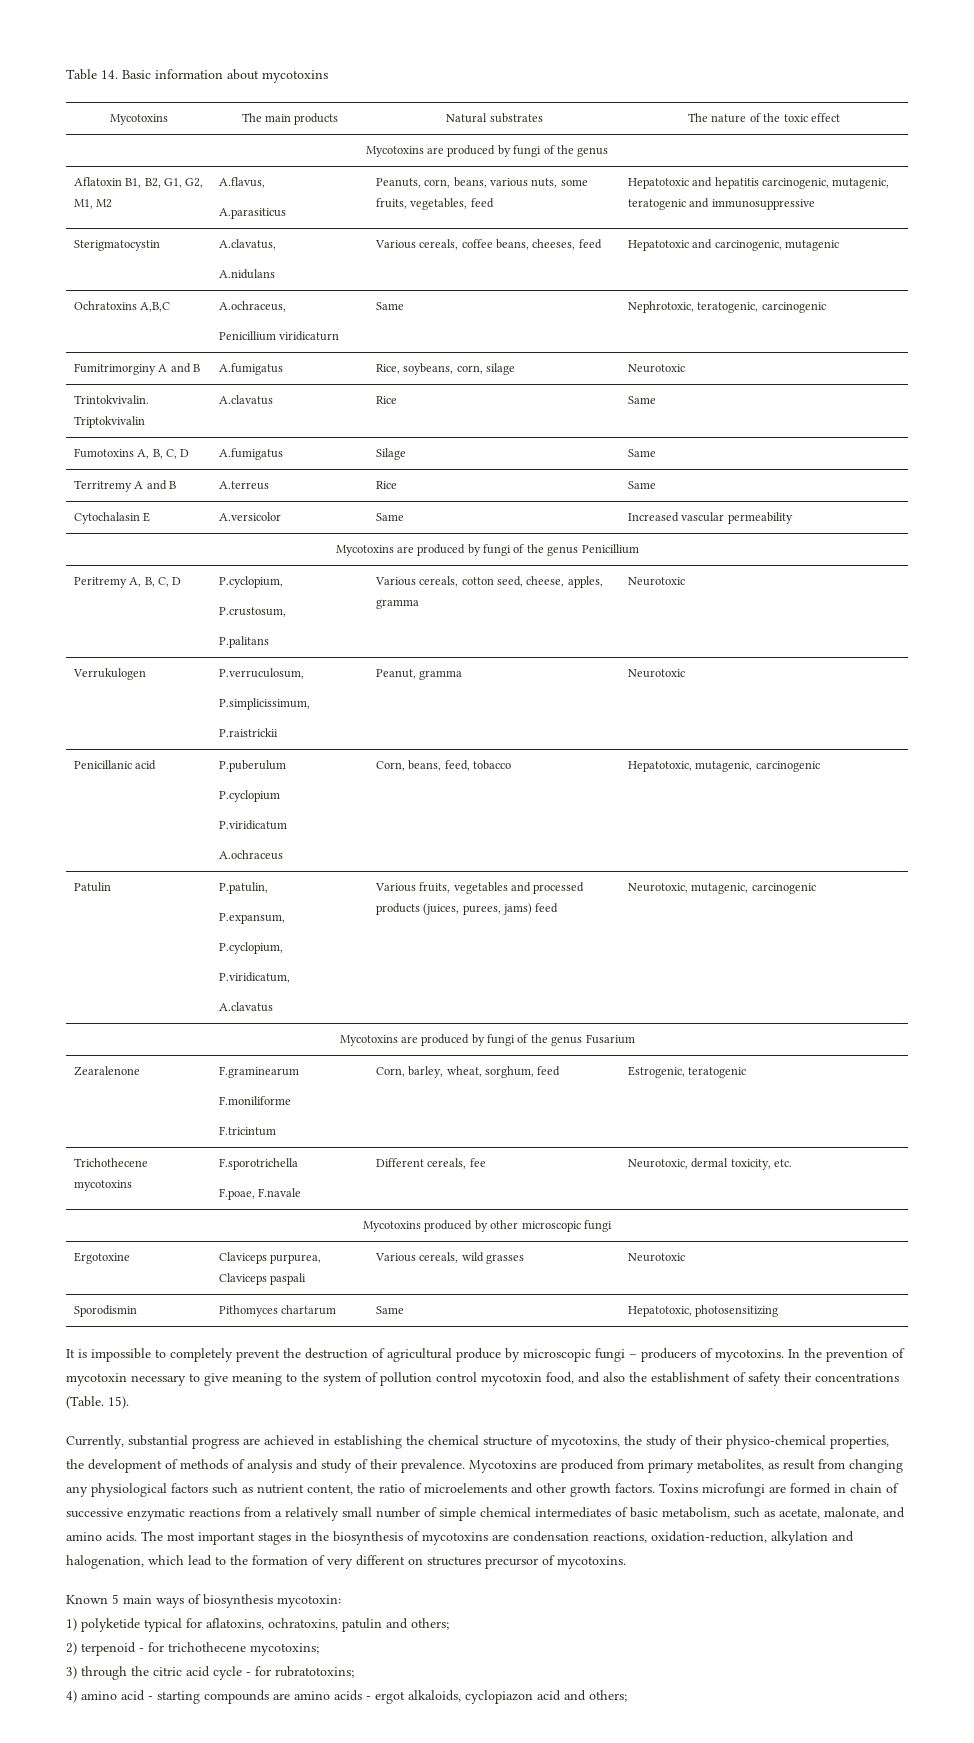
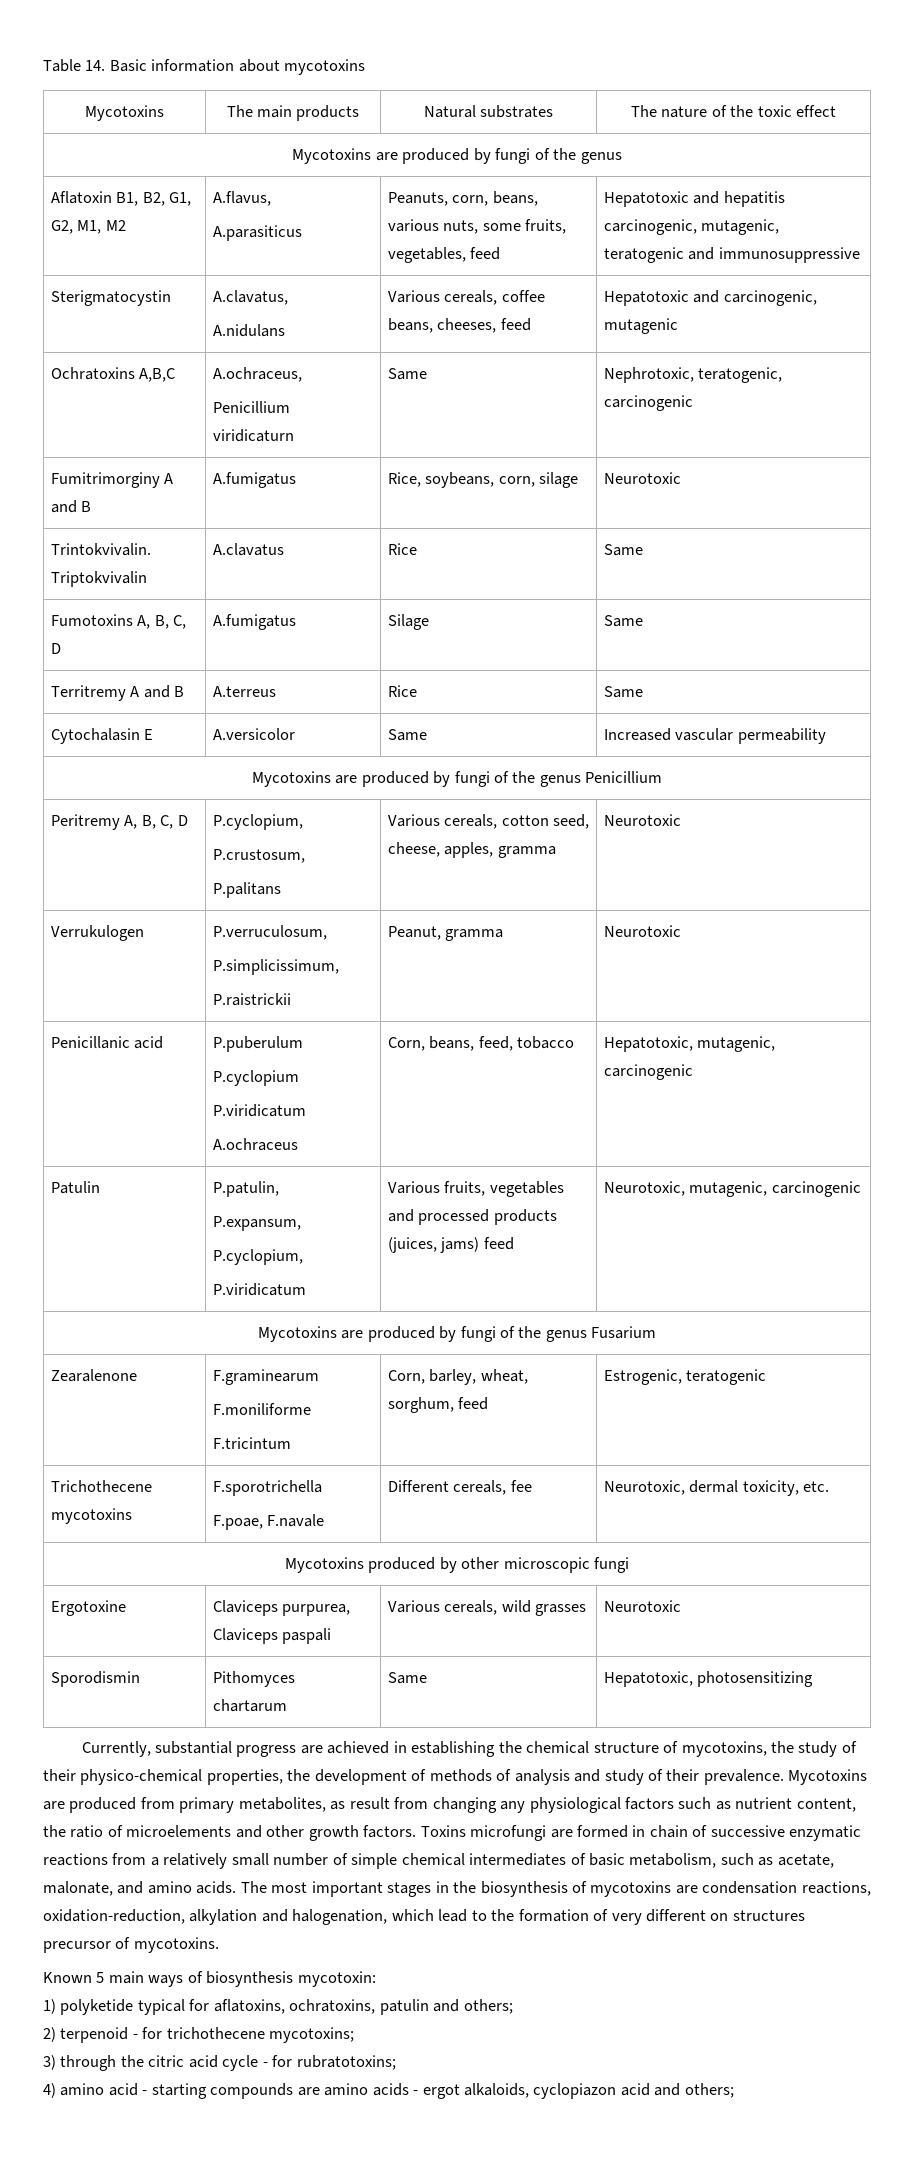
  Patulin | P.patulin,
  P.expansum,
  P.cyclopium,
- P.viridicatum,
- A.clavatus | Various fruits, vegetables and processed products (juices, purees, jams) feed | Neurotoxic, mutagenic, carcinogenic
+ P.viridicatum | Various fruits, vegetables and processed products (juices, jams) feed | Neurotoxic, mutagenic, carcinogenic
- It is impossible to completely prevent the destruction of agricultural produce by microscopic fungi – producers of mycotoxins. In the prevention of mycotoxin necessary to give meaning to the system of pollution control mycotoxin food, and also the establishment of safety their concentrations (Table. 15).

